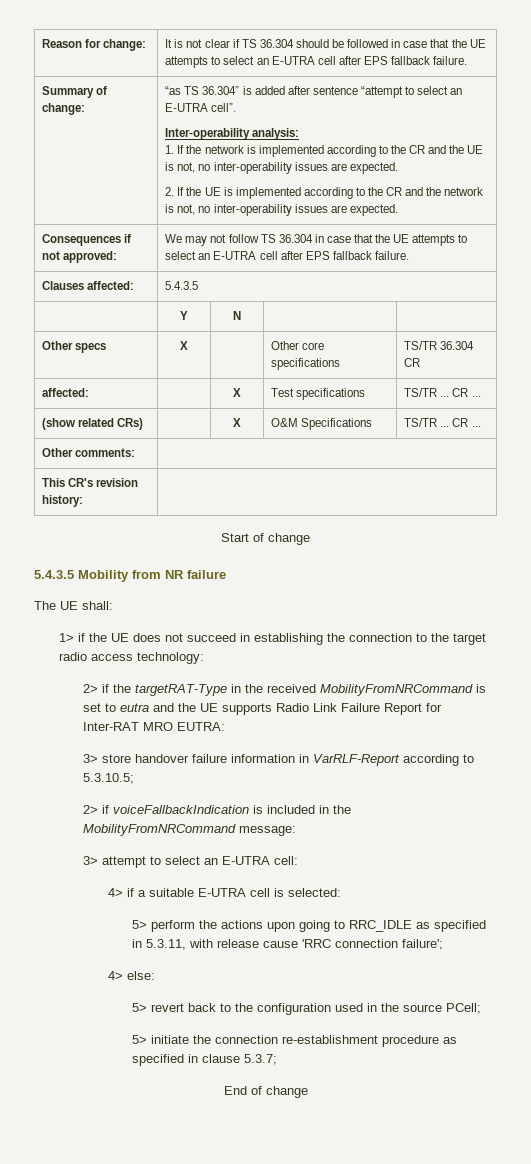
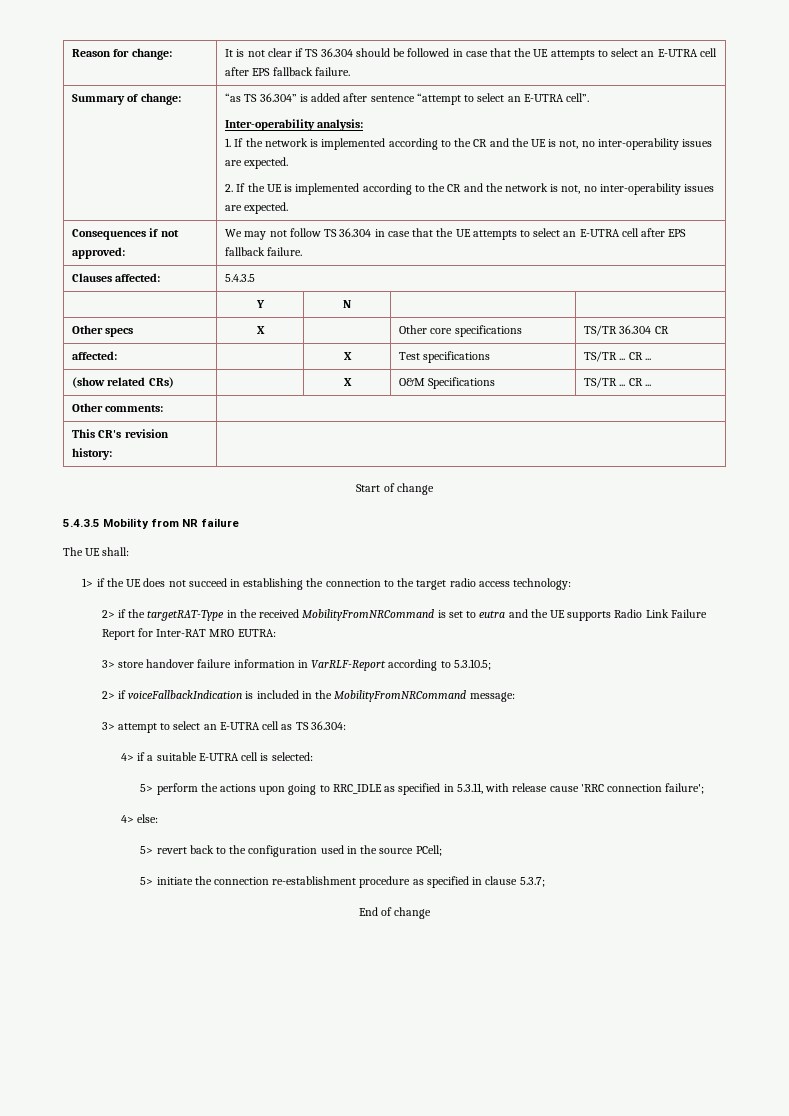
- 3> attempt to select an E-UTRA cell:
+ 3> attempt to select an E-UTRA cell as TS 36.304:

